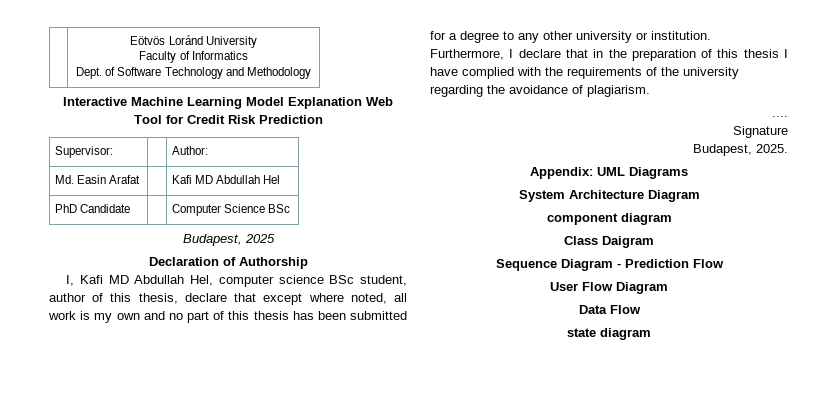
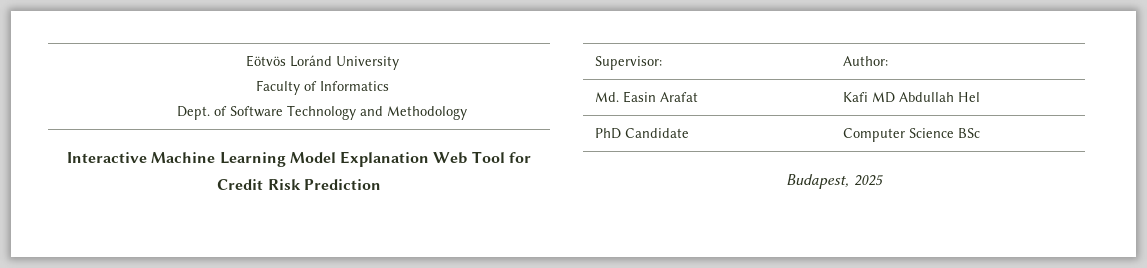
- Declaration of Authorship
- I, Kafi MD Abdullah Hel, computer science BSc student, author of this thesis, declare that except where noted, all work is my own and no part of this thesis has been submitted for a degree to any other university or institution. Furthermore, I declare that in the preparation of this thesis I have complied with the requirements of the university regarding the avoidance of plagiarism.
- ....
- Signature
- Budapest, 2025.
- Appendix: UML Diagrams
- System Architecture Diagram
- component diagram
- Class Daigram
- Sequence Diagram - Prediction Flow
- User Flow Diagram
- Data Flow
- state diagram

